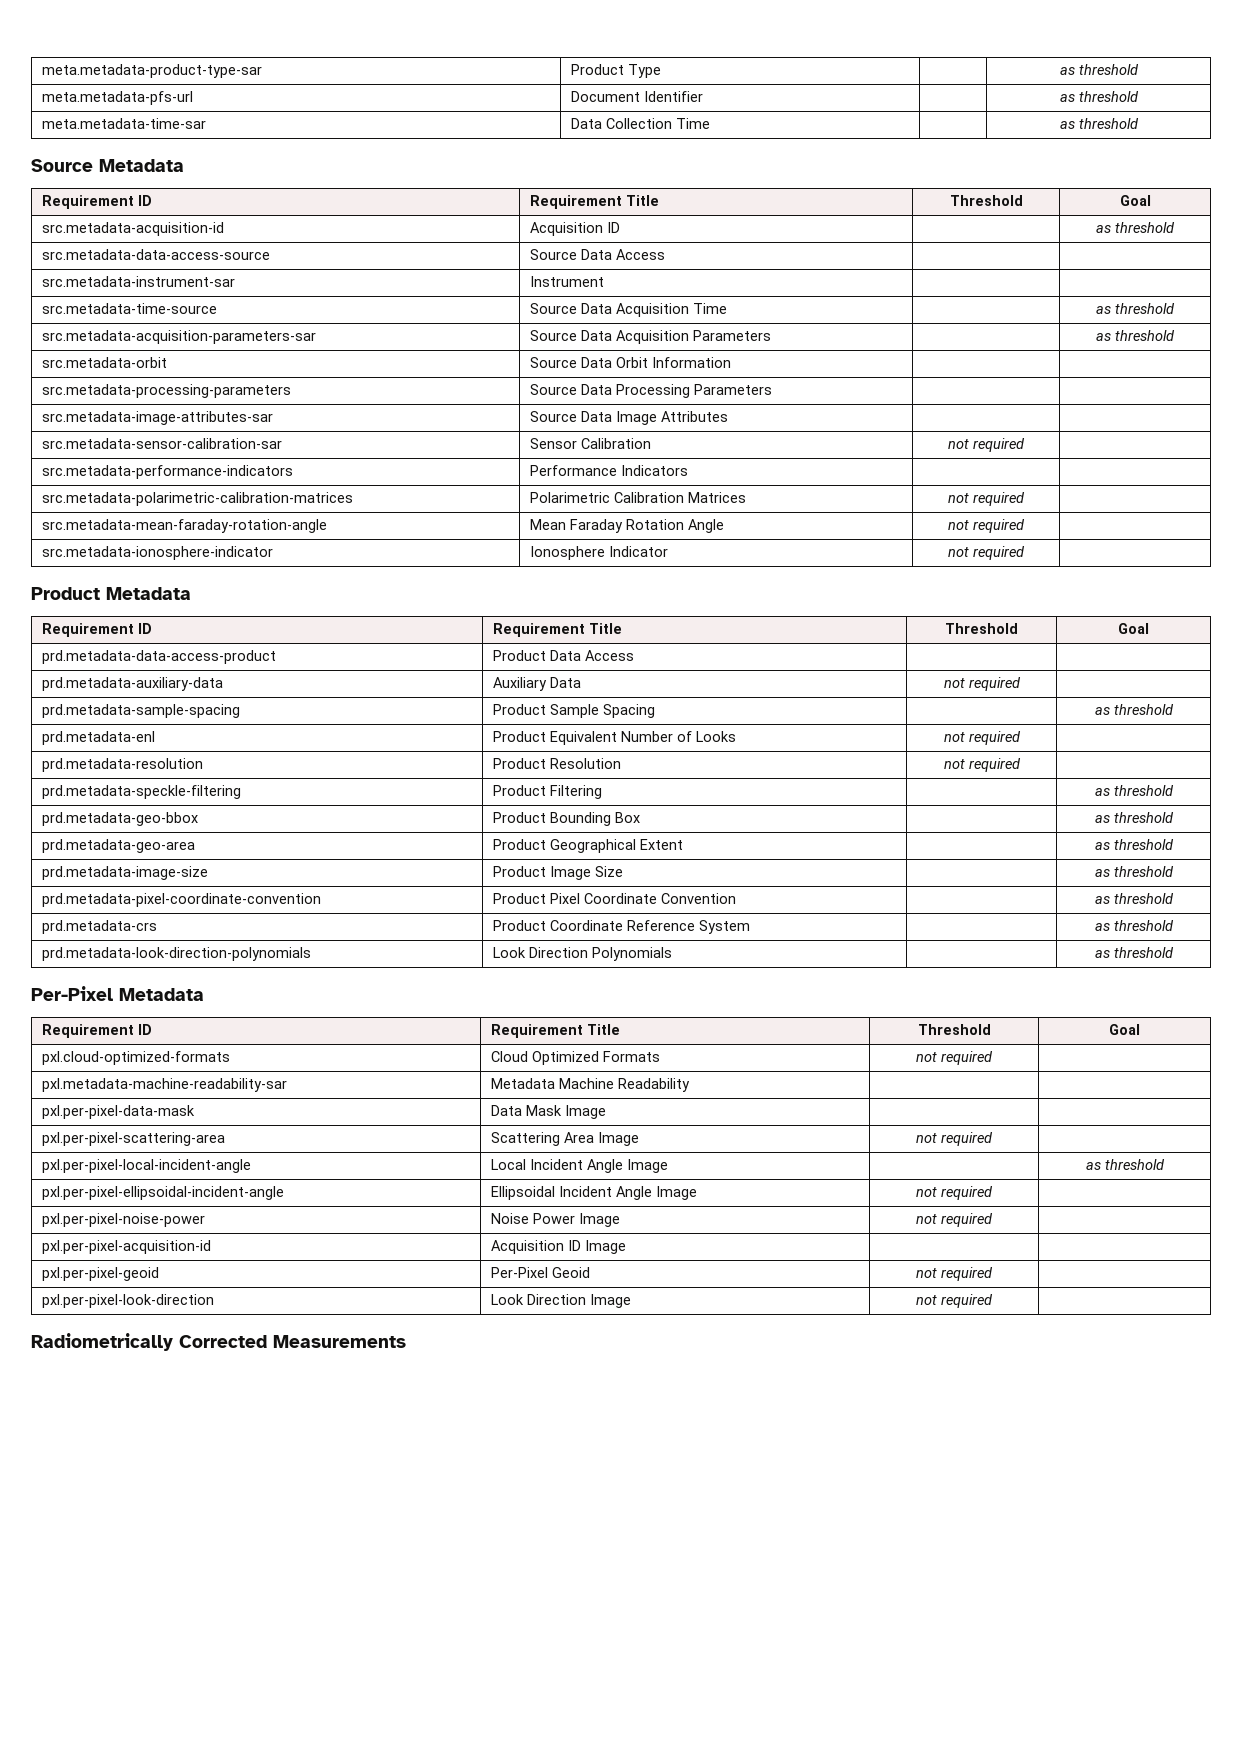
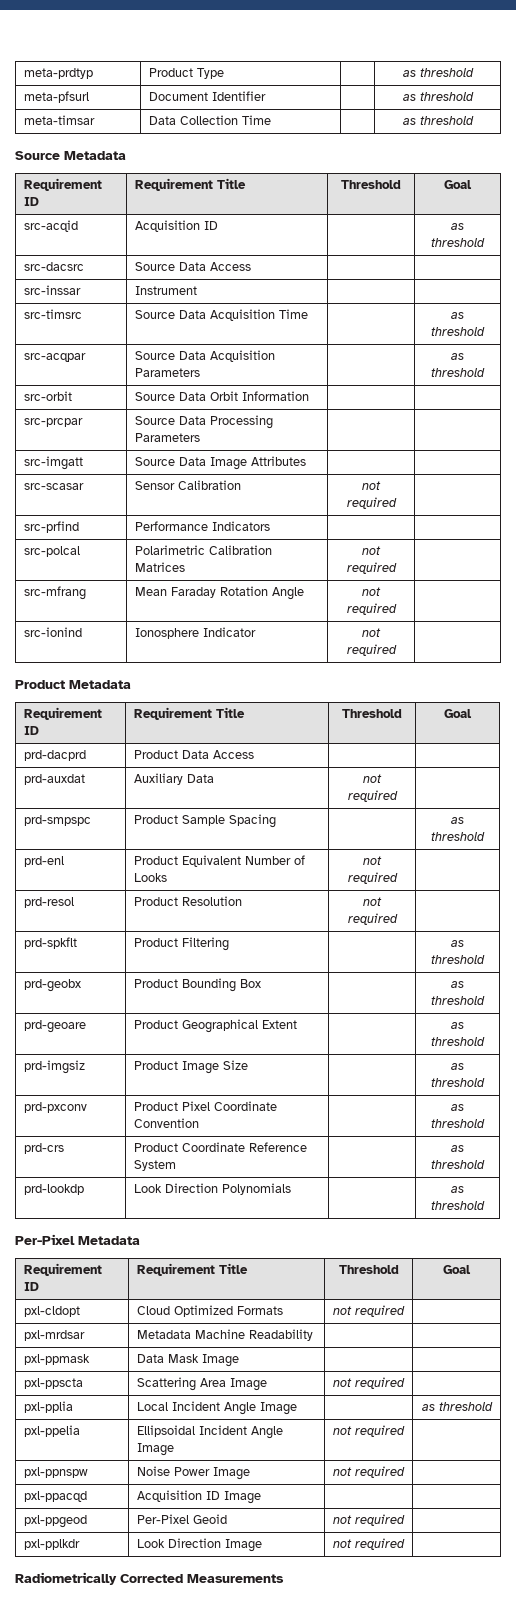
- meta.metadata-product-type-sar | Product Type | | as threshold
+ meta-prdtyp | Product Type | | as threshold
- meta.metadata-pfs-url | Document Identifier | | as threshold
+ meta-pfsurl | Document Identifier | | as threshold
- meta.metadata-time-sar | Data Collection Time | | as threshold
+ meta-timsar | Data Collection Time | | as threshold
- src.metadata-acquisition-id | Acquisition ID | | as threshold
+ src-acqid | Acquisition ID | | as threshold
- src.metadata-data-access-source | Source Data Access | |
+ src-dacsrc | Source Data Access | |
- src.metadata-instrument-sar | Instrument | |
+ src-inssar | Instrument | |
- src.metadata-time-source | Source Data Acquisition Time | | as threshold
+ src-timsrc | Source Data Acquisition Time | | as threshold
- src.metadata-acquisition-parameters-sar | Source Data Acquisition Parameters | | as threshold
+ src-acqpar | Source Data Acquisition Parameters | | as threshold
- src.metadata-orbit | Source Data Orbit Information | |
+ src-orbit | Source Data Orbit Information | |
- src.metadata-processing-parameters | Source Data Processing Parameters | |
+ src-prcpar | Source Data Processing Parameters | |
- src.metadata-image-attributes-sar | Source Data Image Attributes | |
+ src-imgatt | Source Data Image Attributes | |
- src.metadata-sensor-calibration-sar | Sensor Calibration | not required |
+ src-scasar | Sensor Calibration | not required |
- src.metadata-performance-indicators | Performance Indicators | |
+ src-prfind | Performance Indicators | |
- src.metadata-polarimetric-calibration-matrices | Polarimetric Calibration Matrices | not required |
+ src-polcal | Polarimetric Calibration Matrices | not required |
- src.metadata-mean-faraday-rotation-angle | Mean Faraday Rotation Angle | not required |
+ src-mfrang | Mean Faraday Rotation Angle | not required |
- src.metadata-ionosphere-indicator | Ionosphere Indicator | not required |
+ src-ionind | Ionosphere Indicator | not required |
- prd.metadata-data-access-product | Product Data Access | |
+ prd-dacprd | Product Data Access | |
- prd.metadata-auxiliary-data | Auxiliary Data | not required |
+ prd-auxdat | Auxiliary Data | not required |
- prd.metadata-sample-spacing | Product Sample Spacing | | as threshold
+ prd-smpspc | Product Sample Spacing | | as threshold
- prd.metadata-enl | Product Equivalent Number of Looks | not required |
+ prd-enl | Product Equivalent Number of Looks | not required |
- prd.metadata-resolution | Product Resolution | not required |
+ prd-resol | Product Resolution | not required |
- prd.metadata-speckle-filtering | Product Filtering | | as threshold
+ prd-spkflt | Product Filtering | | as threshold
- prd.metadata-geo-bbox | Product Bounding Box | | as threshold
+ prd-geobx | Product Bounding Box | | as threshold
- prd.metadata-geo-area | Product Geographical Extent | | as threshold
+ prd-geoare | Product Geographical Extent | | as threshold
- prd.metadata-image-size | Product Image Size | | as threshold
+ prd-imgsiz | Product Image Size | | as threshold
- prd.metadata-pixel-coordinate-convention | Product Pixel Coordinate Convention | | as threshold
+ prd-pxconv | Product Pixel Coordinate Convention | | as threshold
- prd.metadata-crs | Product Coordinate Reference System | | as threshold
+ prd-crs | Product Coordinate Reference System | | as threshold
- prd.metadata-look-direction-polynomials | Look Direction Polynomials | | as threshold
+ prd-lookdp | Look Direction Polynomials | | as threshold
- pxl.cloud-optimized-formats | Cloud Optimized Formats | not required |
+ pxl-cldopt | Cloud Optimized Formats | not required |
- pxl.metadata-machine-readability-sar | Metadata Machine Readability | |
+ pxl-mrdsar | Metadata Machine Readability | |
- pxl.per-pixel-data-mask | Data Mask Image | |
+ pxl-ppmask | Data Mask Image | |
- pxl.per-pixel-scattering-area | Scattering Area Image | not required |
+ pxl-ppscta | Scattering Area Image | not required |
- pxl.per-pixel-local-incident-angle | Local Incident Angle Image | | as threshold
+ pxl-pplia | Local Incident Angle Image | | as threshold
- pxl.per-pixel-ellipsoidal-incident-angle | Ellipsoidal Incident Angle Image | not required |
+ pxl-ppelia | Ellipsoidal Incident Angle Image | not required |
- pxl.per-pixel-noise-power | Noise Power Image | not required |
+ pxl-ppnspw | Noise Power Image | not required |
- pxl.per-pixel-acquisition-id | Acquisition ID Image | |
+ pxl-ppacqd | Acquisition ID Image | |
- pxl.per-pixel-geoid | Per-Pixel Geoid | not required |
+ pxl-ppgeod | Per-Pixel Geoid | not required |
- pxl.per-pixel-look-direction | Look Direction Image | not required |
+ pxl-pplkdr | Look Direction Image | not required |

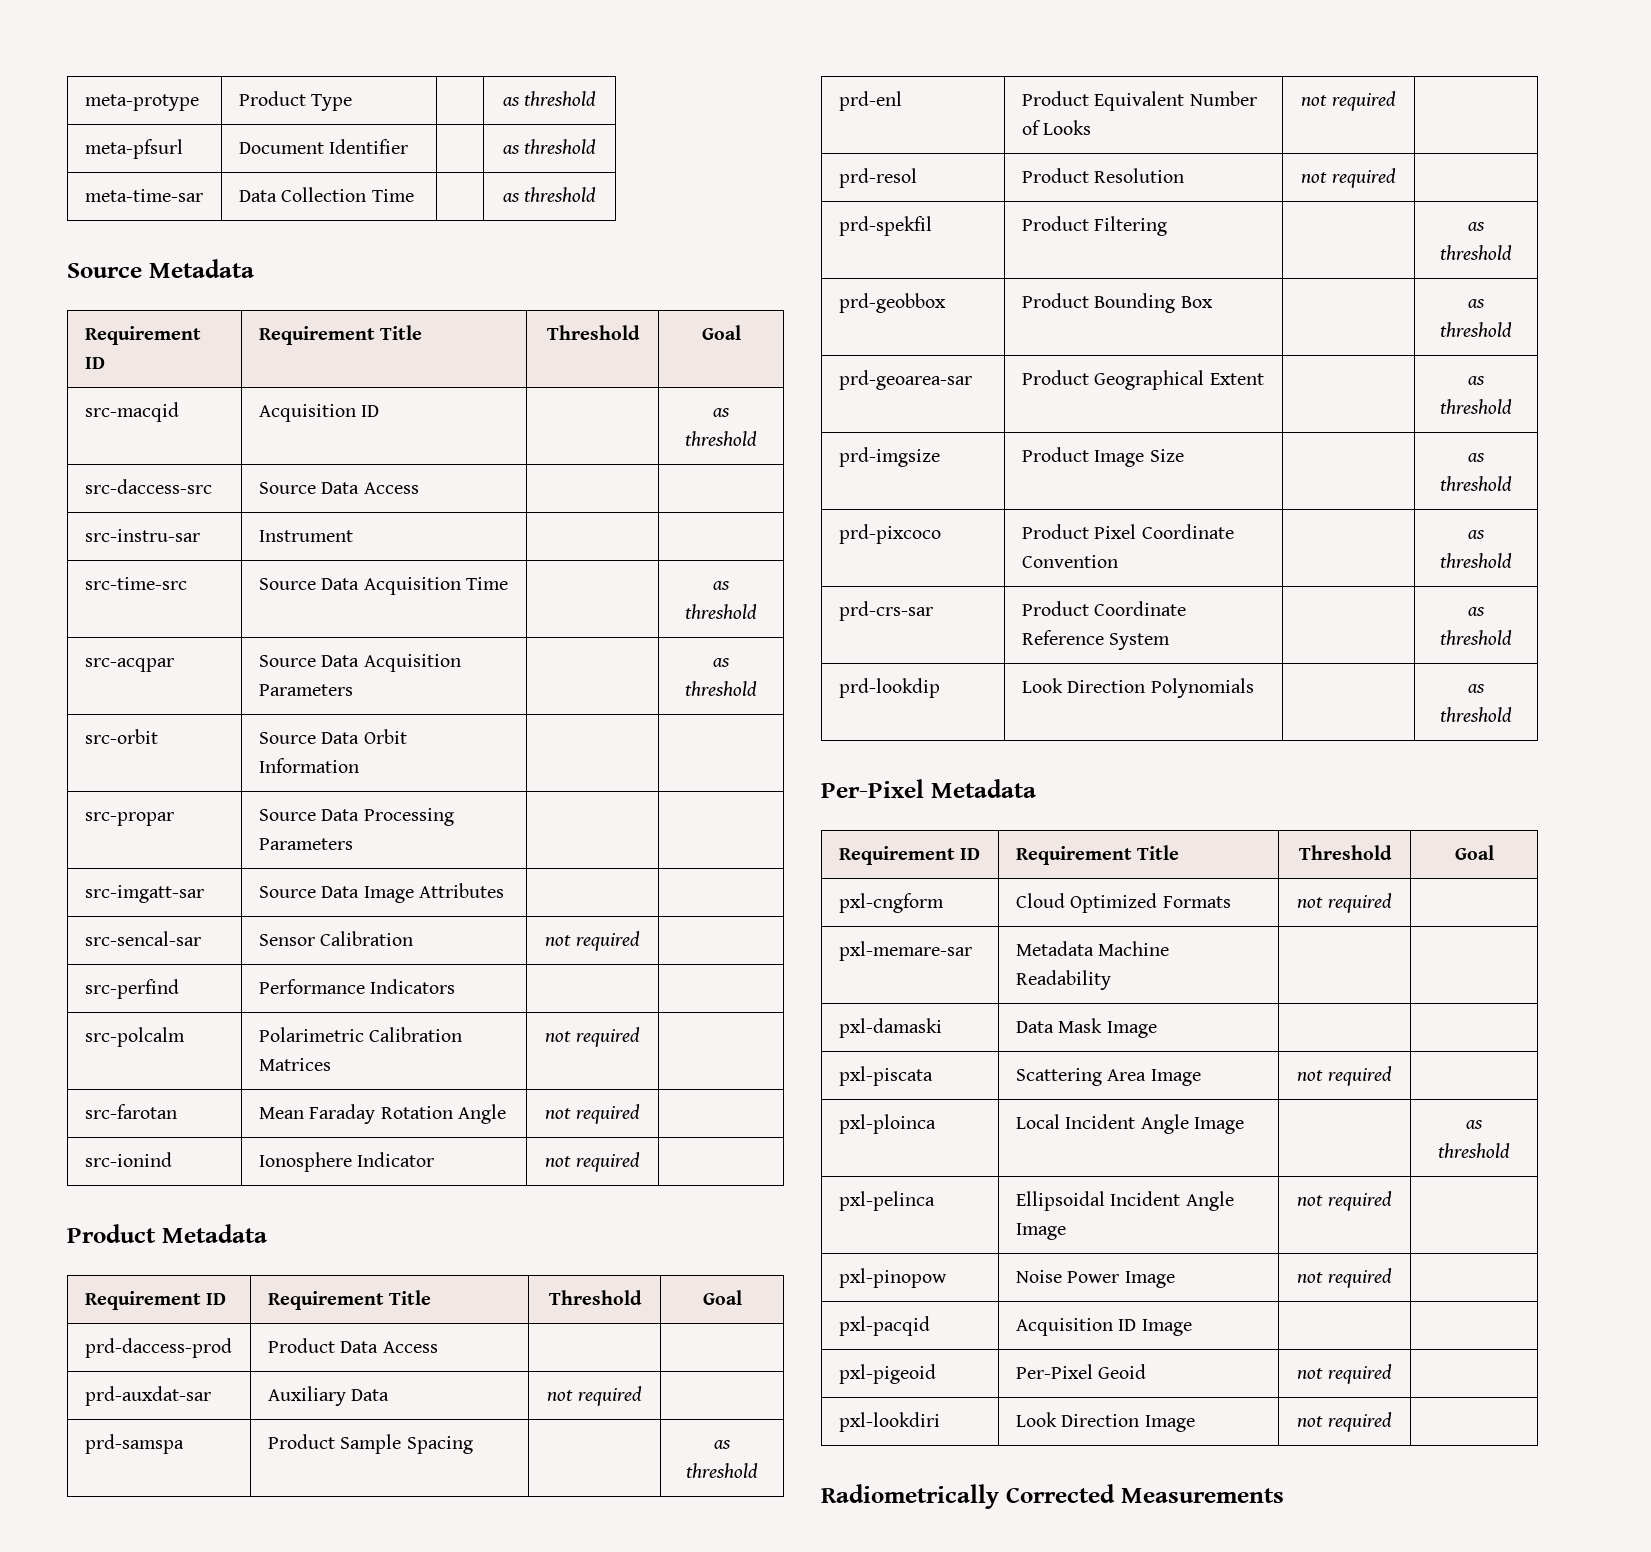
- meta-prdtyp | Product Type | | as threshold
+ meta-protype | Product Type | | as threshold
- meta-timsar | Data Collection Time | | as threshold
+ meta-time-sar | Data Collection Time | | as threshold
- src-acqid | Acquisition ID | | as threshold
+ src-macqid | Acquisition ID | | as threshold
- src-dacsrc | Source Data Access | |
+ src-daccess-src | Source Data Access | |
- src-inssar | Instrument | |
+ src-instru-sar | Instrument | |
- src-timsrc | Source Data Acquisition Time | | as threshold
+ src-time-src | Source Data Acquisition Time | | as threshold
- src-prcpar | Source Data Processing Parameters | |
+ src-propar | Source Data Processing Parameters | |
- src-imgatt | Source Data Image Attributes | |
+ src-imgatt-sar | Source Data Image Attributes | |
- src-scasar | Sensor Calibration | not required |
+ src-sencal-sar | Sensor Calibration | not required |
- src-prfind | Performance Indicators | |
+ src-perfind | Performance Indicators | |
- src-polcal | Polarimetric Calibration Matrices | not required |
+ src-polcalm | Polarimetric Calibration Matrices | not required |
- src-mfrang | Mean Faraday Rotation Angle | not required |
+ src-farotan | Mean Faraday Rotation Angle | not required |
- prd-dacprd | Product Data Access | |
+ prd-daccess-prod | Product Data Access | |
- prd-auxdat | Auxiliary Data | not required |
+ prd-auxdat-sar | Auxiliary Data | not required |
- prd-smpspc | Product Sample Spacing | | as threshold
+ prd-samspa | Product Sample Spacing | | as threshold
- prd-spkflt | Product Filtering | | as threshold
+ prd-spekfil | Product Filtering | | as threshold
- prd-geobx | Product Bounding Box | | as threshold
+ prd-geobbox | Product Bounding Box | | as threshold
- prd-geoare | Product Geographical Extent | | as threshold
+ prd-geoarea-sar | Product Geographical Extent | | as threshold
- prd-imgsiz | Product Image Size | | as threshold
+ prd-imgsize | Product Image Size | | as threshold
- prd-pxconv | Product Pixel Coordinate Convention | | as threshold
+ prd-pixcoco | Product Pixel Coordinate Convention | | as threshold
- prd-crs | Product Coordinate Reference System | | as threshold
+ prd-crs-sar | Product Coordinate Reference System | | as threshold
- prd-lookdp | Look Direction Polynomials | | as threshold
+ prd-lookdip | Look Direction Polynomials | | as threshold
- pxl-cldopt | Cloud Optimized Formats | not required |
+ pxl-cngform | Cloud Optimized Formats | not required |
- pxl-mrdsar | Metadata Machine Readability | |
+ pxl-memare-sar | Metadata Machine Readability | |
- pxl-ppmask | Data Mask Image | |
+ pxl-damaski | Data Mask Image | |
- pxl-ppscta | Scattering Area Image | not required |
+ pxl-piscata | Scattering Area Image | not required |
- pxl-pplia | Local Incident Angle Image | | as threshold
+ pxl-ploinca | Local Incident Angle Image | | as threshold
- pxl-ppelia | Ellipsoidal Incident Angle Image | not required |
+ pxl-pelinca | Ellipsoidal Incident Angle Image | not required |
- pxl-ppnspw | Noise Power Image | not required |
+ pxl-pinopow | Noise Power Image | not required |
- pxl-ppacqd | Acquisition ID Image | |
+ pxl-pacqid | Acquisition ID Image | |
- pxl-ppgeod | Per-Pixel Geoid | not required |
+ pxl-pigeoid | Per-Pixel Geoid | not required |
- pxl-pplkdr | Look Direction Image | not required |
+ pxl-lookdiri | Look Direction Image | not required |

